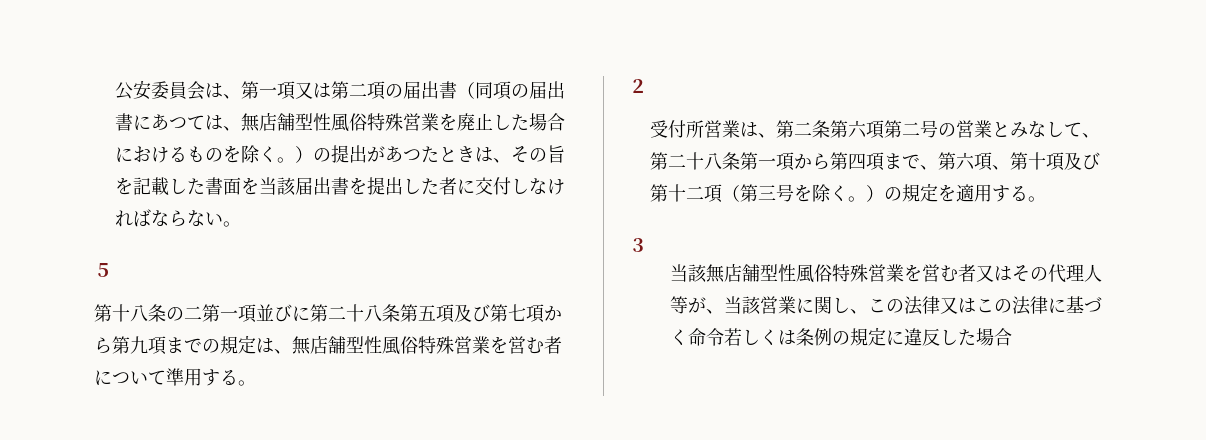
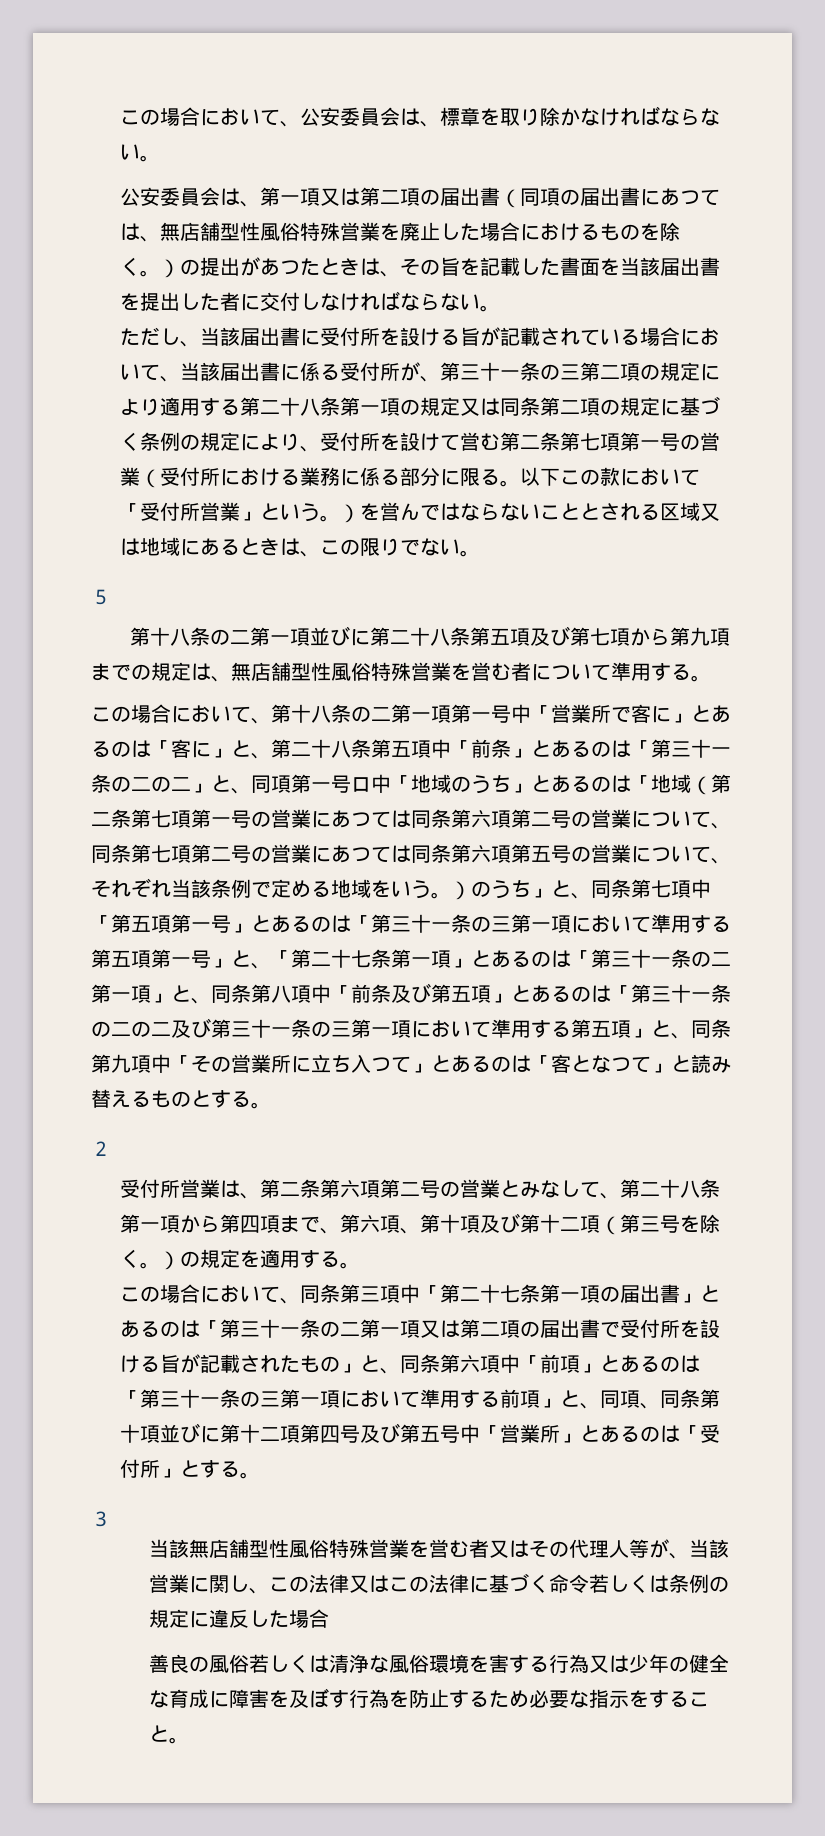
+ この場合において、公安委員会は、標章を取り除かなければならない。
+ ただし、当該届出書に受付所を設ける旨が記載されている場合において、当該届出書に係る受付所が、第三十一条の三第二項の規定により適用する第二十八条第一項の規定又は同条第二項の規定に基づく条例の規定により、受付所を設けて営む第二条第七項第一号の営業（受付所における業務に係る部分に限る。以下この款において「受付所営業」という。）を営んではならないこととされる区域又は地域にあるときは、この限りでない。
+ この場合において、第十八条の二第一項第一号中「営業所で客に」とあるのは「客に」と、第二十八条第五項中「前条」とあるのは「第三十一条の二の二」と、同項第一号ロ中「地域のうち」とあるのは「地域（第二条第七項第一号の営業にあつては同条第六項第二号の営業について、同条第七項第二号の営業にあつては同条第六項第五号の営業について、それぞれ当該条例で定める地域をいう。）のうち」と、同条第七項中「第五項第一号」とあるのは「第三十一条の三第一項において準用する第五項第一号」と、「第二十七条第一項」とあるのは「第三十一条の二第一項」と、同条第八項中「前条及び第五項」とあるのは「第三十一条の二の二及び第三十一条の三第一項において準用する第五項」と、同条第九項中「その営業所に立ち入つて」とあるのは「客となつて」と読み替えるものとする。
+ この場合において、同条第三項中「第二十七条第一項の届出書」とあるのは「第三十一条の二第一項又は第二項の届出書で受付所を設ける旨が記載されたもの」と、同条第六項中「前項」とあるのは「第三十一条の三第一項において準用する前項」と、同項、同条第十項並びに第十二項第四号及び第五号中「営業所」とあるのは「受付所」とする。
+ 善良の風俗若しくは清浄な風俗環境を害する行為又は少年の健全な育成に障害を及ぼす行為を防止するため必要な指示をすること。

